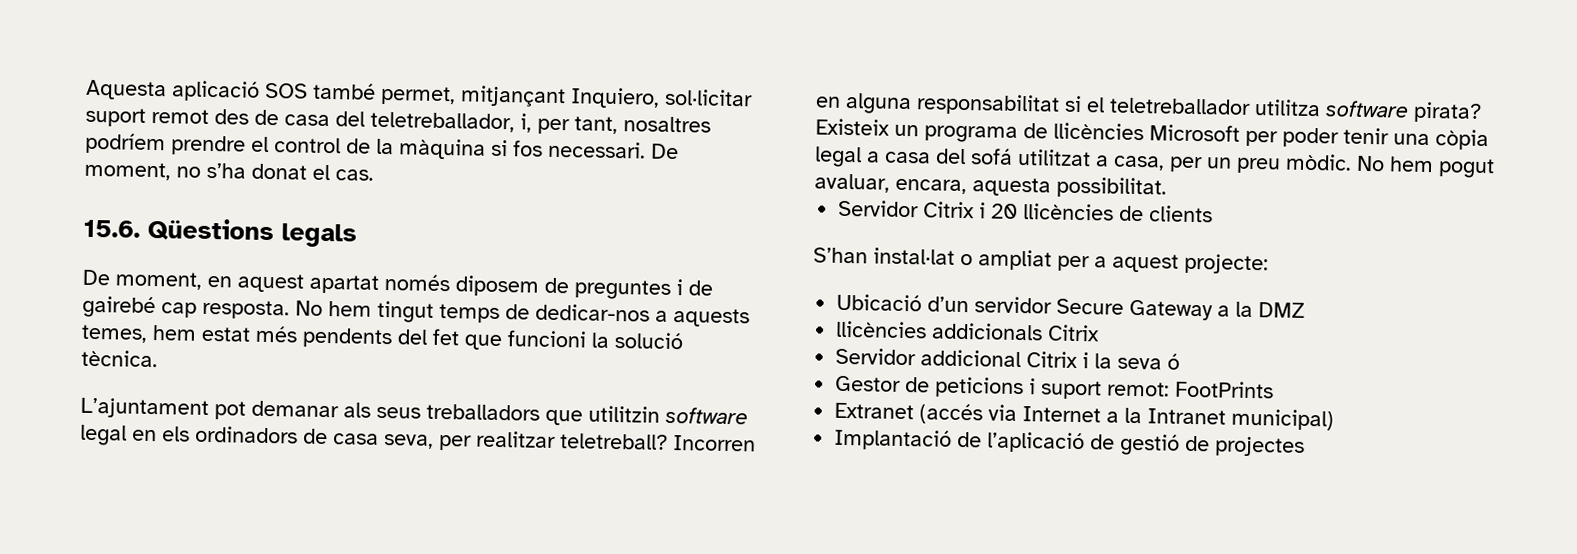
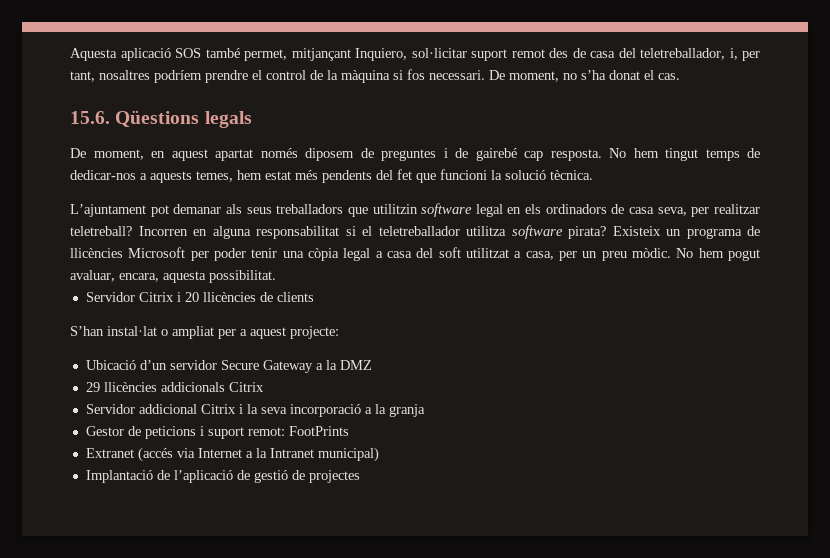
- Existeix un programa de llicències Microsoft per poder tenir una còpia legal a casa del sofá utilitzat a casa, per un preu mòdic.
+ Existeix un programa de llicències Microsoft per poder tenir una còpia legal a casa del soft utilitzat a casa, per un preu mòdic.
- llicències addicionals Citrix
+ 29 llicències addicionals Citrix
- Servidor addicional Citrix i la seva ó
+ Servidor addicional Citrix i la seva incorporació a la granja

